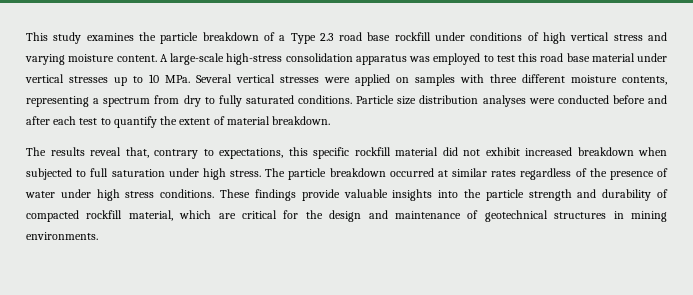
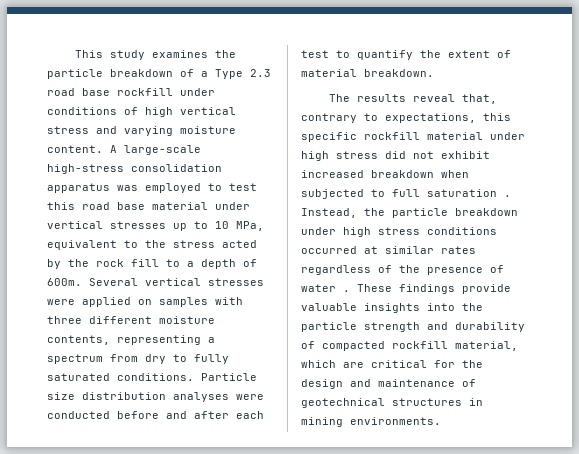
- A large-scale high-stress consolidation apparatus was employed to test this road base material under vertical stresses up to 10 MPa. Several vertical stresses were applied on samples with three different moisture contents, representing a spectrum from dry to fully saturated conditions.
+ A large-scale high-stress consolidation apparatus was employed to test this road base material under vertical stresses up to 10 MPa, equivalent to the stress acted by the rock fill to a depth of 600m. Several vertical stresses were applied on samples with three different moisture contents, representing a spectrum from dry to fully saturated conditions.
- The results reveal that, contrary to expectations, this specific rockfill material did not exhibit increased breakdown when subjected to full saturation under high stress. The particle breakdown occurred at similar rates regardless of the presence of water under high stress conditions.
+ The results reveal that, contrary to expectations, this specific rockfill material under high stress did not exhibit increased breakdown when subjected to full saturation . Instead, the particle breakdown under high stress conditions occurred at similar rates regardless of the presence of water .

